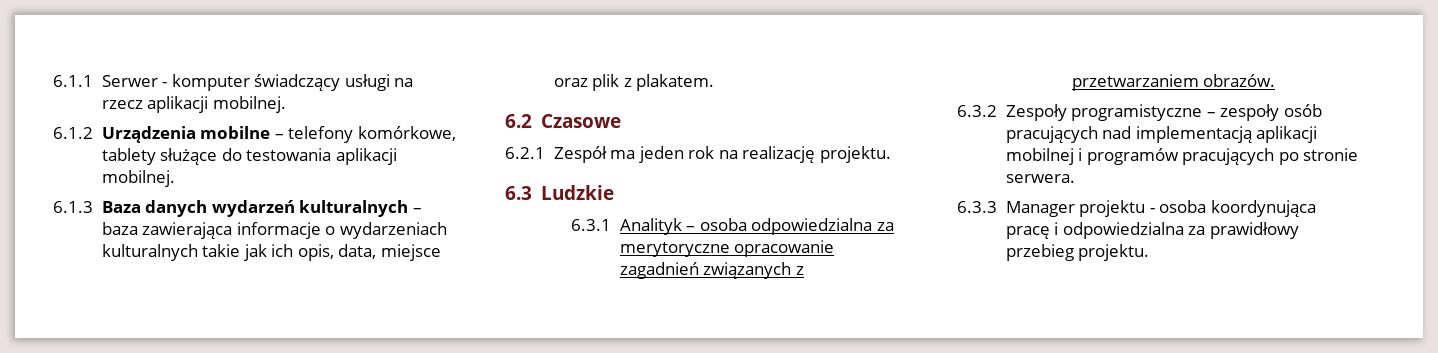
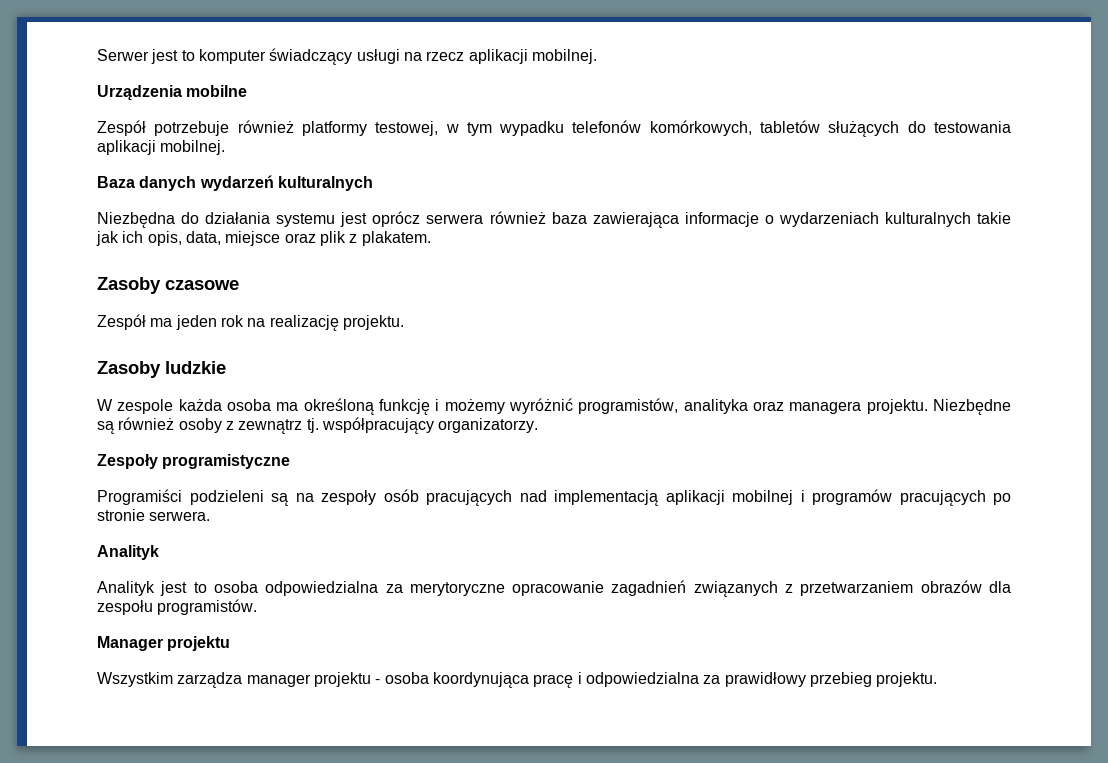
- 6.1.1 Serwer - komputer świadczący usługi na rzecz aplikacji mobilnej.
+ Serwer jest to komputer świadczący usługi na rzecz aplikacji mobilnej.
- 6.1.2 Urządzenia mobilne – telefony komórkowe, tablety służące do testowania aplikacji mobilnej.
+ Urządzenia mobilne
+ Zespół potrzebuje również platformy testowej, w tym wypadku telefonów komórkowych, tabletów służących do testowania aplikacji mobilnej.
- 6.1.3 Baza danych wydarzeń kulturalnych – baza zawierająca informacje o wydarzeniach kulturalnych takie jak ich opis, data, miejsce oraz plik z plakatem.
+ Baza danych wydarzeń kulturalnych
+ Niezbędna do działania systemu jest oprócz serwera również baza zawierająca informacje o wydarzeniach kulturalnych takie jak ich opis, data, miejsce oraz plik z plakatem.
- 6.2 Czasowe
- 6.2.1 Zespół ma jeden rok na realizację projektu.
+ Zasoby czasowe
+ Zespół ma jeden rok na realizację projektu.
- 6.3 Ludzkie
- 6.3.1 Analityk – osoba odpowiedzialna za merytoryczne opracowanie zagadnień związanych z przetwarzaniem obrazów.
- 6.3.2 Zespoły programistyczne – zespoły osób pracujących nad implementacją aplikacji mobilnej i programów pracujących po stronie serwera.
- 6.3.3 Manager projektu - osoba koordynująca pracę i odpowiedzialna za prawidłowy przebieg projektu.
+ Zasoby ludzkie
+ W zespole każda osoba ma określoną funkcję i możemy wyróżnić programistów, analityka oraz managera projektu. Niezbędne są również osoby z zewnątrz tj. współpracujący organizatorzy.
+ Zespoły programistyczne
+ Programiści podzieleni są na zespoły osób pracujących nad implementacją aplikacji mobilnej i programów pracujących po stronie serwera.
+ Analityk
+ Analityk jest to osoba odpowiedzialna za merytoryczne opracowanie zagadnień związanych z przetwarzaniem obrazów dla zespołu programistów.
+ Manager projektu
+ Wszystkim zarządza manager projektu - osoba koordynująca pracę i odpowiedzialna za prawidłowy przebieg projektu.

